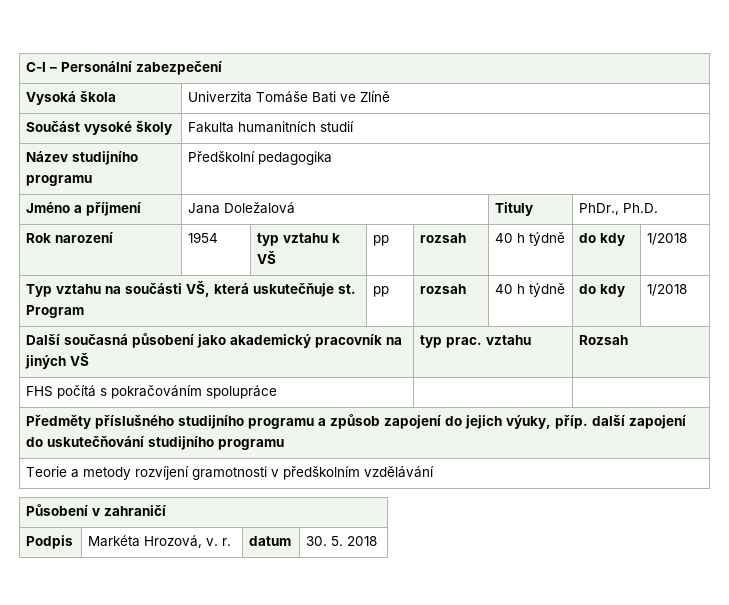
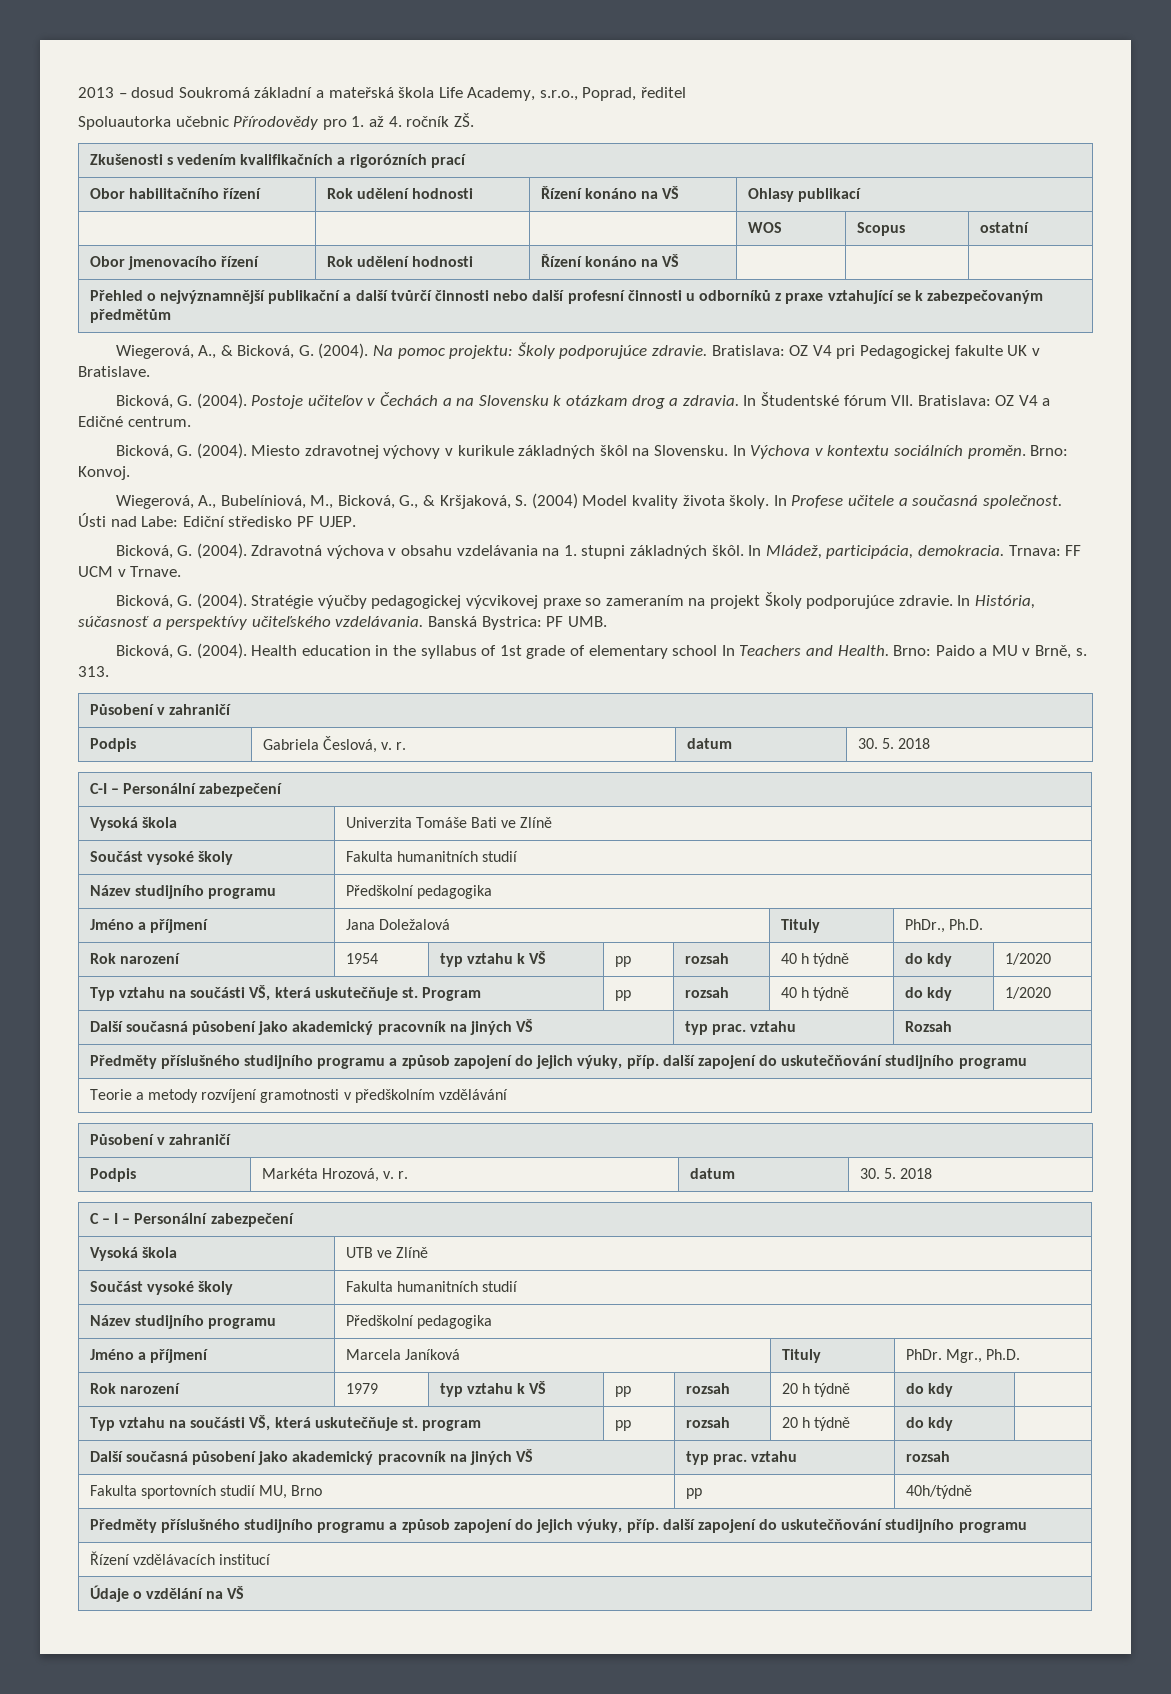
+ 2013 – dosud Soukromá základní a mateřská škola Life Academy, s.r.o., Poprad, ředitel
+ Spoluautorka učebnic Přírodovědy pro 1. až 4. ročník ZŠ.
+ Zkušenosti s vedením kvalifikačních a rigorózních prací
+ Obor habilitačního řízení | Rok udělení hodnosti | Řízení konáno na VŠ | Ohlasy publikací
+ | | | WOS | Scopus | ostatní
+ Obor jmenovacího řízení | Rok udělení hodnosti | Řízení konáno na VŠ | | |
+ Přehled o nejvýznamnější publikační a další tvůrčí činnosti nebo další profesní činnosti u odborníků z praxe vztahující se k zabezpečovaným předmětům
+ Wiegerová, A., & Bicková, G. (2004). Na pomoc projektu: Školy podporujúce zdravie. Bratislava: OZ V4 pri Pedagogickej fakulte UK v Bratislave.
+ Bicková, G. (2004). Postoje učiteľov v Čechách a na Slovensku k otázkam drog a zdravia. In Študentské fórum VII. Bratislava: OZ V4 a Edičné centrum.
+ Bicková, G. (2004). Miesto zdravotnej výchovy v kurikule základných škôl na Slovensku. In Výchova v kontextu sociálních proměn. Brno: Konvoj.
+ Wiegerová, A., Bubelíniová, M., Bicková, G., & Kršjaková, S. (2004) Model kvality života školy. In Profese učitele a současná společnost. Ústi nad Labe: Ediční středisko PF UJEP.
+ Bicková, G. (2004). Zdravotná výchova v obsahu vzdelávania na 1. stupni základných škôl. In Mládež, participácia, demokracia. Trnava: FF UCM v Trnave.
+ Bicková, G. (2004). Stratégie výučby pedagogickej výcvikovej praxe so zameraním na projekt Školy podporujúce zdravie. In História, súčasnosť a perspektívy učiteľského vzdelávania. Banská Bystrica: PF UMB.
+ Bicková, G. (2004). Health education in the syllabus of 1st grade of elementary school In Teachers and Health. Brno: Paido a MU v Brně, s. 313.
+ Působení v zahraničí
+ Podpis | Gabriela Česlová, v. r. | datum | 30. 5. 2018
- Rok narození | 1954 | typ vztahu k VŠ | pp | rozsah | 40 h týdně | do kdy | 1/2018
+ Rok narození | 1954 | typ vztahu k VŠ | pp | rozsah | 40 h týdně | do kdy | 1/2020
- Typ vztahu na součásti VŠ, která uskutečňuje st. Program | pp | rozsah | 40 h týdně | do kdy | 1/2018
+ Typ vztahu na součásti VŠ, která uskutečňuje st. Program | pp | rozsah | 40 h týdně | do kdy | 1/2020
- FHS počítá s pokračováním spolupráce | |
+ C – I – Personální zabezpečení
+ Vysoká škola | UTB ve Zlíně
+ Součást vysoké školy | Fakulta humanitních studií
+ Název studijního programu | Předškolní pedagogika
+ Jméno a příjmení | Marcela Janíková | Tituly | PhDr. Mgr., Ph.D.
+ Rok narození | 1979 | typ vztahu k VŠ | pp | rozsah | 20 h týdně | do kdy |
+ Typ vztahu na součásti VŠ, která uskutečňuje st. program | pp | rozsah | 20 h týdně | do kdy |
+ Další současná působení jako akademický pracovník na jiných VŠ | typ prac. vztahu | rozsah
+ Fakulta sportovních studií MU, Brno | pp | 40h/týdně
+ Předměty příslušného studijního programu a způsob zapojení do jejich výuky, příp. další zapojení do uskutečňování studijního programu
+ Řízení vzdělávacích institucí
+ Údaje o vzdělání na VŠ

